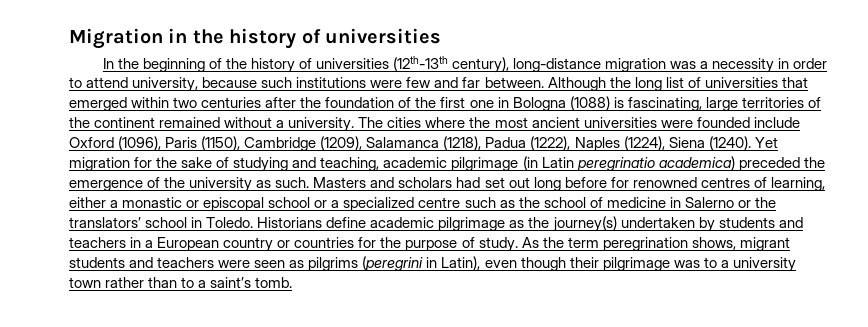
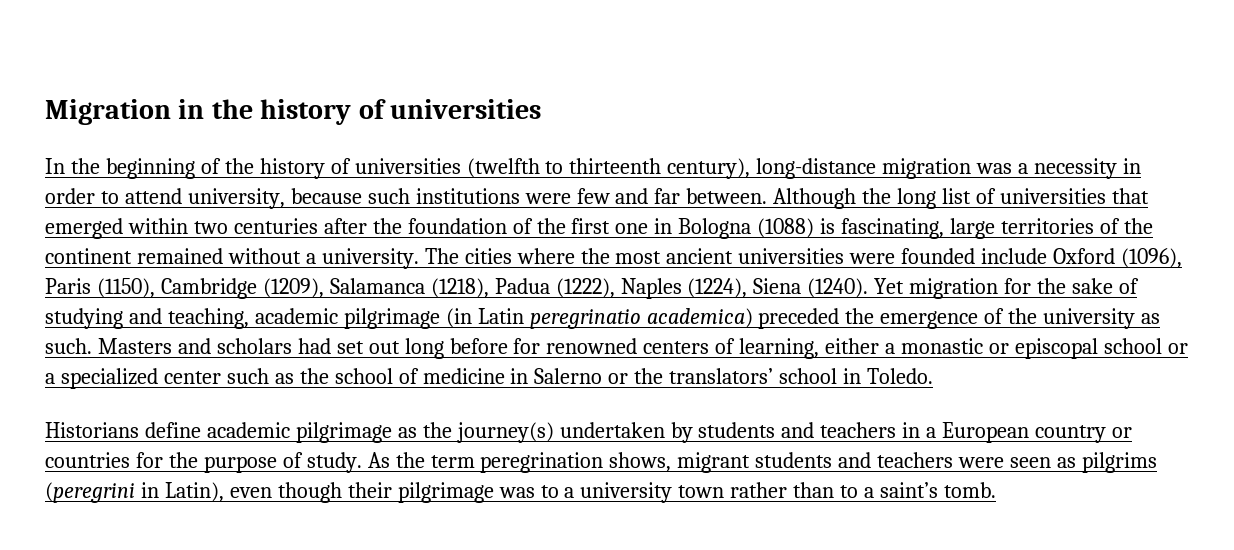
- In the beginning of the history of universities (12th-13th century), long-distance migration was a necessity in order to attend university, because such institutions were few and far between.
+ In the beginning of the history of universities (twelfth to thirteenth century), long-distance migration was a necessity in order to attend university, because such institutions were few and far between.
- Masters and scholars had set out long before for renowned centres of learning, either a monastic or episcopal school or a specialized centre such as the school of medicine in Salerno or the translators’ school in Toledo. Historians define academic pilgrimage as the journey(s) undertaken by students and teachers in a European country or countries for the purpose of study.
+ Masters and scholars had set out long before for renowned centers of learning, either a monastic or episcopal school or a specialized center such as the school of medicine in Salerno or the translators’ school in Toledo.
+ Historians define academic pilgrimage as the journey(s) undertaken by students and teachers in a European country or countries for the purpose of study.

